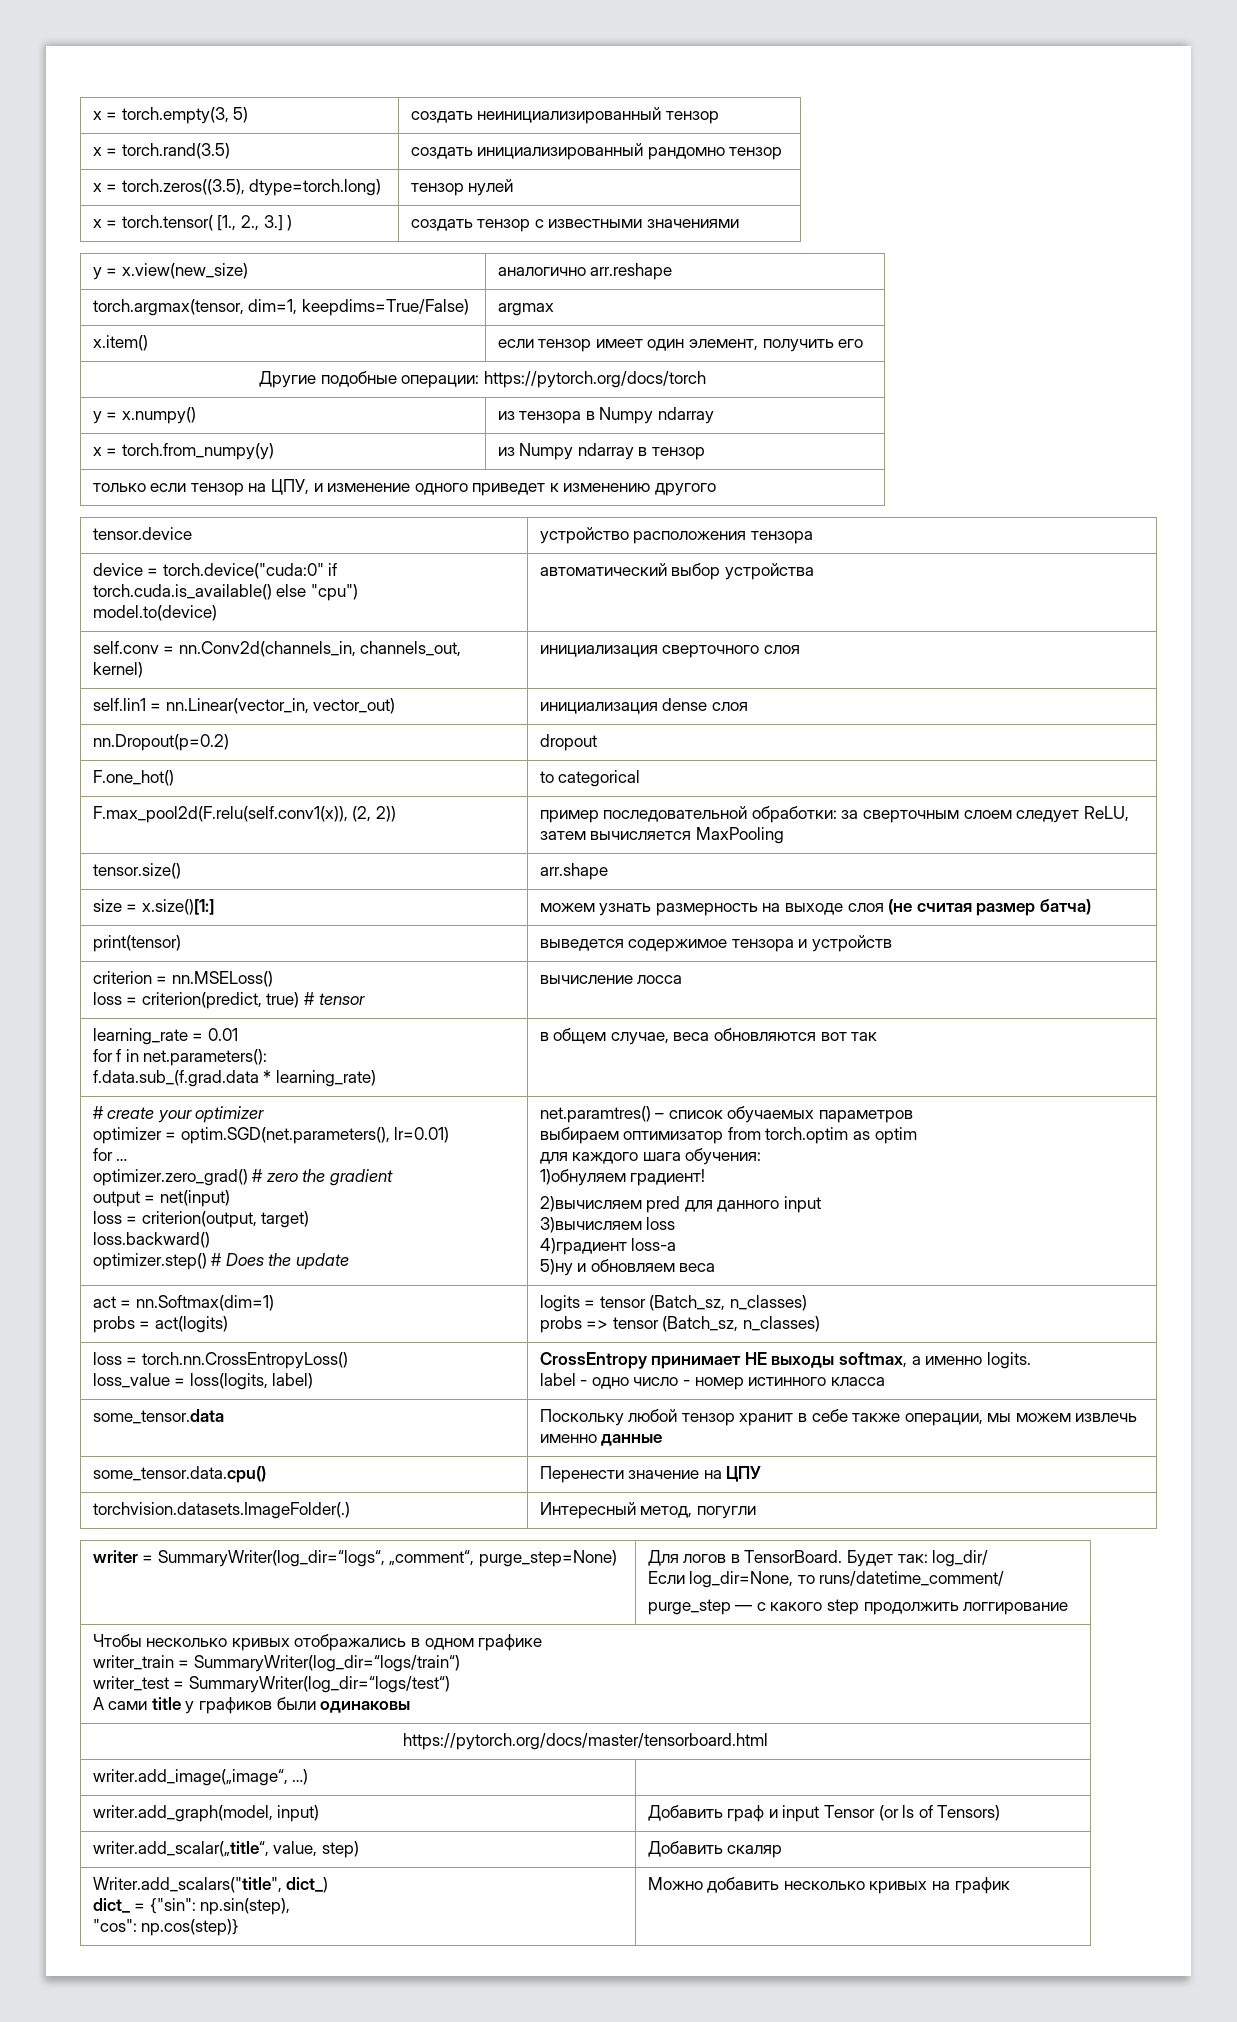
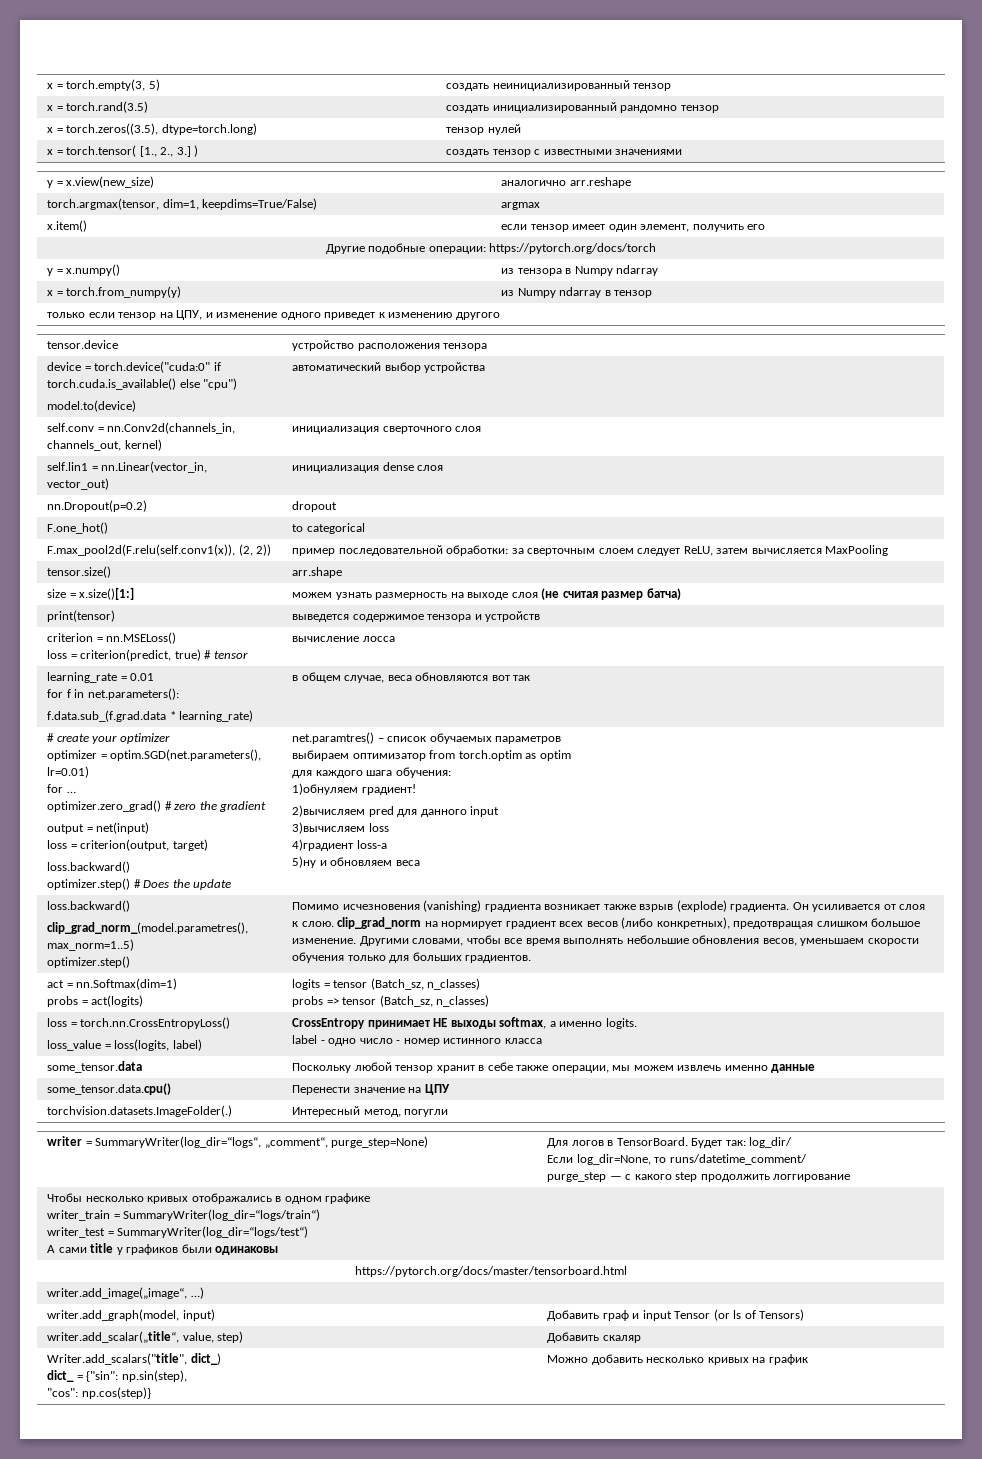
  5)ну и обновляем веса
+ loss.backward()
+ clip_grad_norm_(model.parametres(), max_norm=1..5)
+ optimizer.step() | Помимо исчезновения (vanishing) градиента возникает также взрыв (explode) градиента. Он усиливается от слоя к слою. clip_grad_norm на нормирует градиент всех весов (либо конкретных), предотвращая слишком большое изменение. Другими словами, чтобы все время выполнять небольшие обновления весов, уменьшаем скорости обучения только для больших градиентов.

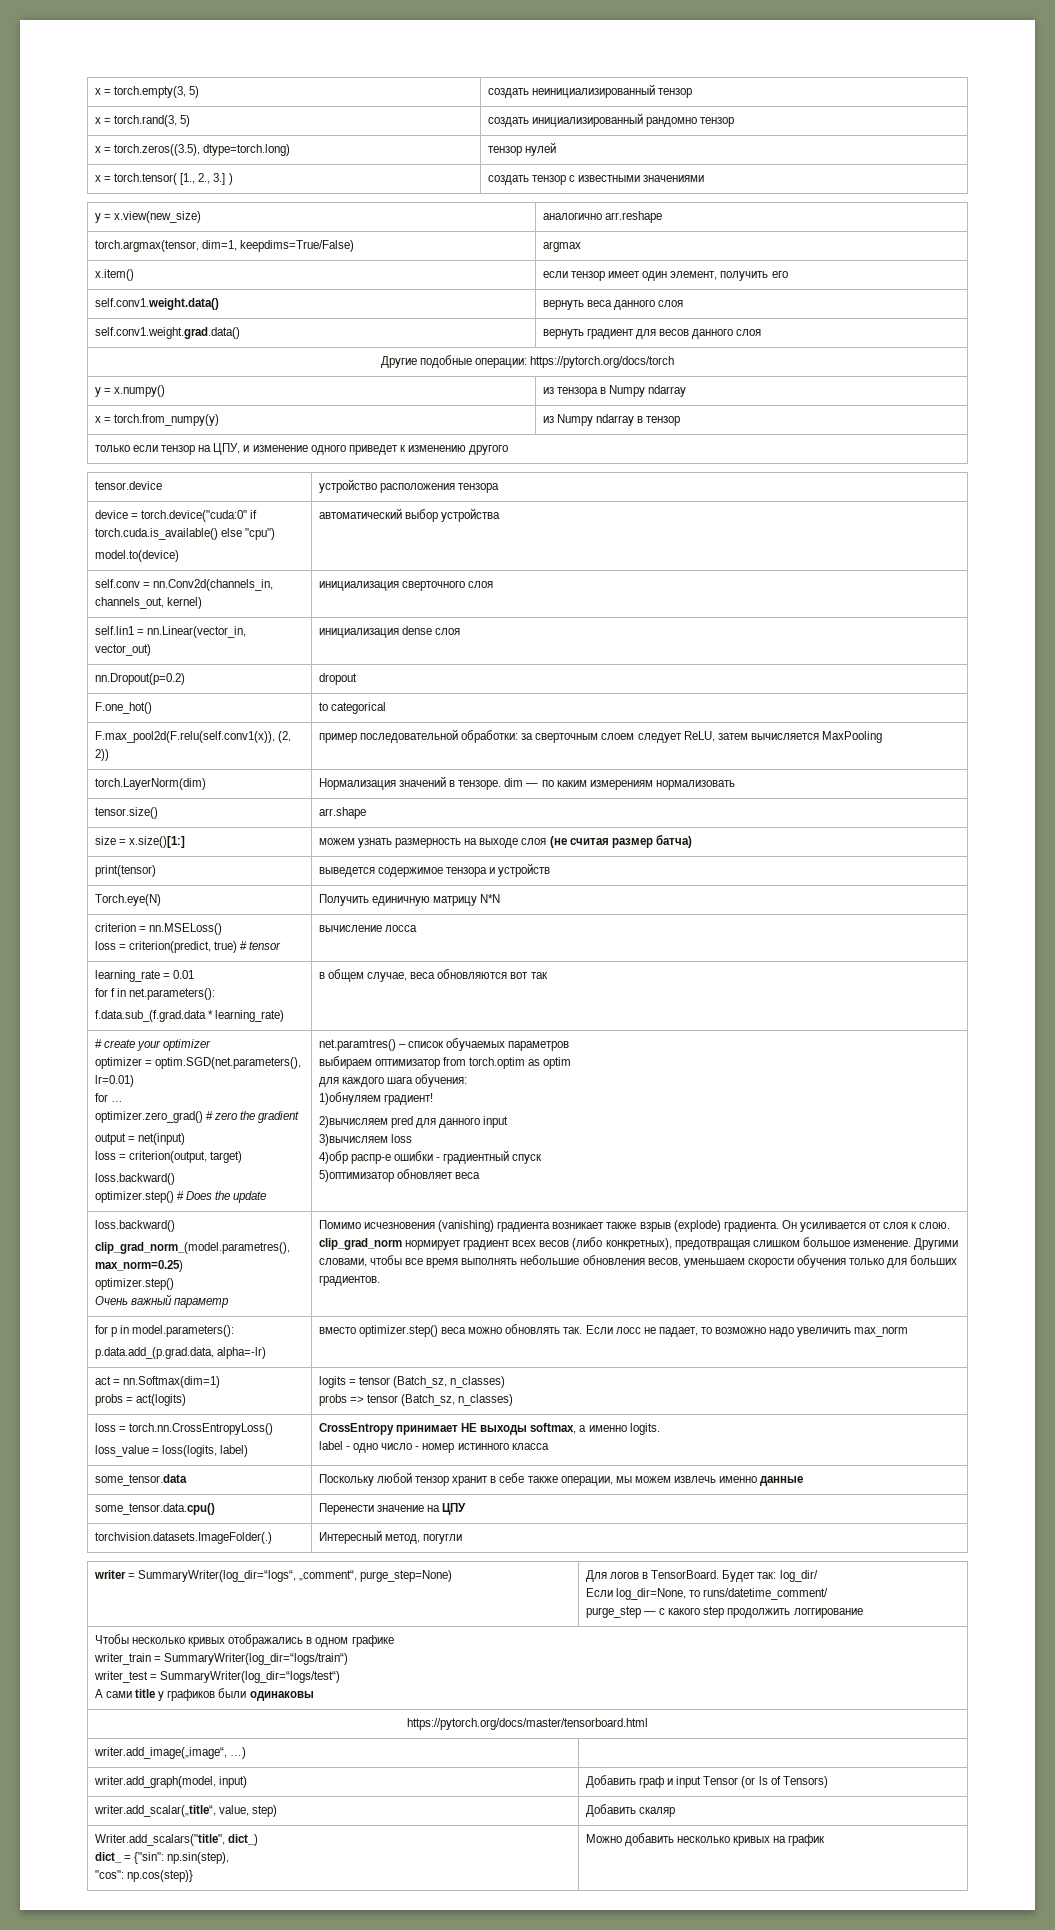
- x = torch.rand(3.5) | создать инициализированный рандомно тензор
+ x = torch.rand(3, 5) | создать инициализированный рандомно тензор
+ self.conv1.weight.data() | вернуть веса данного слоя
+ self.conv1.weight.grad.data() | вернуть градиент для весов данного слоя
+ torch.LayerNorm(dim) | Нормализация значений в тензоре. dim — по каким измерениям нормализовать
+ Torch.eye(N) | Получить единичную матрицу N*N
- 4)градиент loss-a
- 5)ну и обновляем веса
+ 4)обр распр-е ошибки - градиентный спуск
+ 5)оптимизатор обновляет веса
- clip_grad_norm_(model.parametres(), max_norm=1..5)
+ clip_grad_norm_(model.parametres(), max_norm=0.25)
  optimizer.step()
+ Очень важный параметр
- Он усиливается от слоя к слою. clip_grad_norm на нормирует градиент всех весов (либо конкретных), предотвращая слишком большое изменение.
+ Он усиливается от слоя к слою. clip_grad_norm нормирует градиент всех весов (либо конкретных), предотвращая слишком большое изменение.
+ for p in model.parameters():
+ p.data.add_(p.grad.data, alpha=-lr) | вместо optimizer.step() веса можно обновлять так. Если лосс не падает, то возможно надо увеличить max_norm

